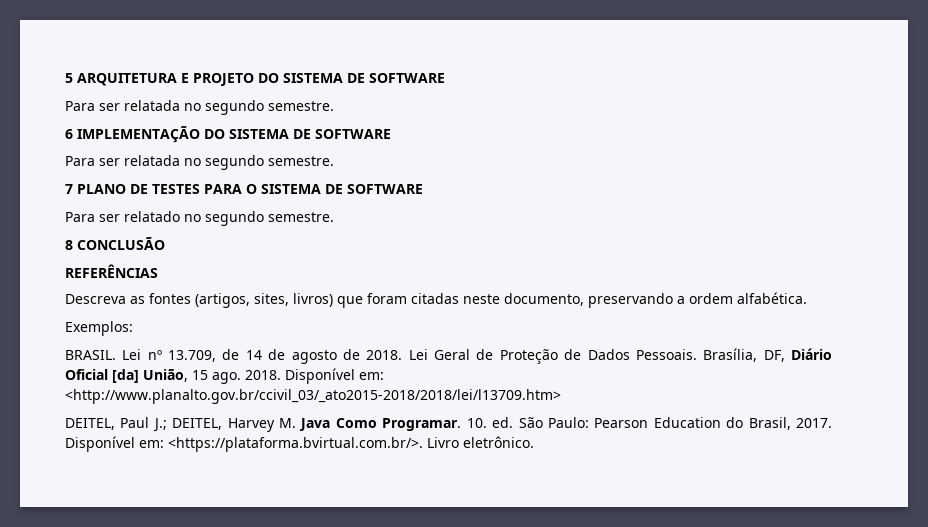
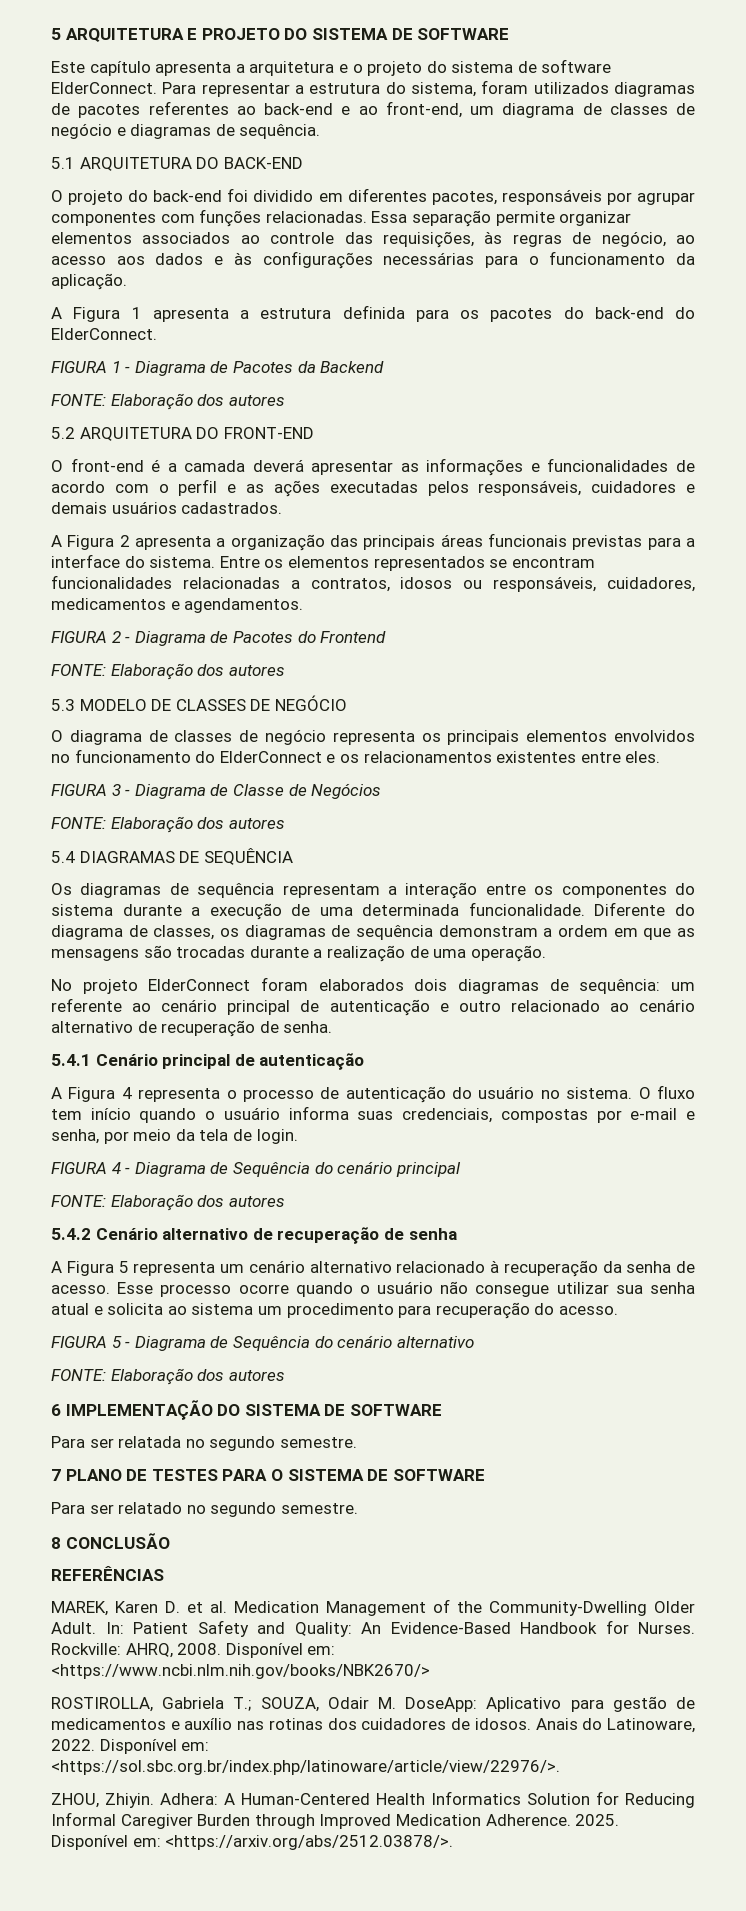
  5 ARQUITETURA E PROJETO DO SISTEMA DE SOFTWARE
- Para ser relatada no segundo semestre.
+ Este capítulo apresenta a arquitetura e o projeto do sistema de software ElderConnect. Para representar a estrutura do sistema, foram utilizados diagramas de pacotes referentes ao back-end e ao front-end, um diagrama de classes de negócio e diagramas de sequência.
+ 5.1 ARQUITETURA DO BACK-END
+ O projeto do back-end foi dividido em diferentes pacotes, responsáveis por agrupar componentes com funções relacionadas. Essa separação permite organizar elementos associados ao controle das requisições, às regras de negócio, ao acesso aos dados e às configurações necessárias para o funcionamento da aplicação.
+ A Figura 1 apresenta a estrutura definida para os pacotes do back-end do ElderConnect.
+ FIGURA 1 - Diagrama de Pacotes da Backend
+ FONTE: Elaboração dos autores
+ 5.2 ARQUITETURA DO FRONT-END
+ O front-end é a camada deverá apresentar as informações e funcionalidades de acordo com o perfil e as ações executadas pelos responsáveis, cuidadores e demais usuários cadastrados.
+ A Figura 2 apresenta a organização das principais áreas funcionais previstas para a interface do sistema. Entre os elementos representados se encontram funcionalidades relacionadas a contratos, idosos ou responsáveis, cuidadores, medicamentos e agendamentos.
+ FIGURA 2 - Diagrama de Pacotes do Frontend
+ FONTE: Elaboração dos autores
+ 5.3 MODELO DE CLASSES DE NEGÓCIO
+ O diagrama de classes de negócio representa os principais elementos envolvidos no funcionamento do ElderConnect e os relacionamentos existentes entre eles.
+ FIGURA 3 - Diagrama de Classe de Negócios
+ FONTE: Elaboração dos autores
+ 5.4 DIAGRAMAS DE SEQUÊNCIA
+ Os diagramas de sequência representam a interação entre os componentes do sistema durante a execução de uma determinada funcionalidade. Diferente do diagrama de classes, os diagramas de sequência demonstram a ordem em que as mensagens são trocadas durante a realização de uma operação.
+ No projeto ElderConnect foram elaborados dois diagramas de sequência: um referente ao cenário principal de autenticação e outro relacionado ao cenário alternativo de recuperação de senha.
+ 5.4.1 Cenário principal de autenticação
+ A Figura 4 representa o processo de autenticação do usuário no sistema. O fluxo tem início quando o usuário informa suas credenciais, compostas por e-mail e senha, por meio da tela de login.
+ FIGURA 4 - Diagrama de Sequência do cenário principal
+ FONTE: Elaboração dos autores
+ 5.4.2 Cenário alternativo de recuperação de senha
+ A Figura 5 representa um cenário alternativo relacionado à recuperação da senha de acesso. Esse processo ocorre quando o usuário não consegue utilizar sua senha atual e solicita ao sistema um procedimento para recuperação do acesso.
+ FIGURA 5 - Diagrama de Sequência do cenário alternativo
+ FONTE: Elaboração dos autores
- Descreva as fontes (artigos, sites, livros) que foram citadas neste documento, preservando a ordem alfabética.
- Exemplos:
- BRASIL. Lei nº 13.709, de 14 de agosto de 2018. Lei Geral de Proteção de Dados Pessoais. Brasília, DF, Diário Oficial [da] União, 15 ago. 2018. Disponível em: <http://www.planalto.gov.br/ccivil_03/_ato2015-2018/2018/lei/l13709.htm>
- DEITEL, Paul J.; DEITEL, Harvey M. Java Como Programar. 10. ed. São Paulo: Pearson Education do Brasil, 2017. Disponível em: <https://plataforma.bvirtual.com.br/>. Livro eletrônico.
+ MAREK, Karen D. et al. Medication Management of the Community-Dwelling Older Adult. In: Patient Safety and Quality: An Evidence-Based Handbook for Nurses. Rockville: AHRQ, 2008. Disponível em: <https://www.ncbi.nlm.nih.gov/books/NBK2670/>
+ ROSTIROLLA, Gabriela T.; SOUZA, Odair M. DoseApp: Aplicativo para gestão de medicamentos e auxílio nas rotinas dos cuidadores de idosos. Anais do Latinoware, 2022. Disponível em: <https://sol.sbc.org.br/index.php/latinoware/article/view/22976/>.
+ ZHOU, Zhiyin. Adhera: A Human-Centered Health Informatics Solution for Reducing Informal Caregiver Burden through Improved Medication Adherence. 2025. Disponível em: <https://arxiv.org/abs/2512.03878/>.

